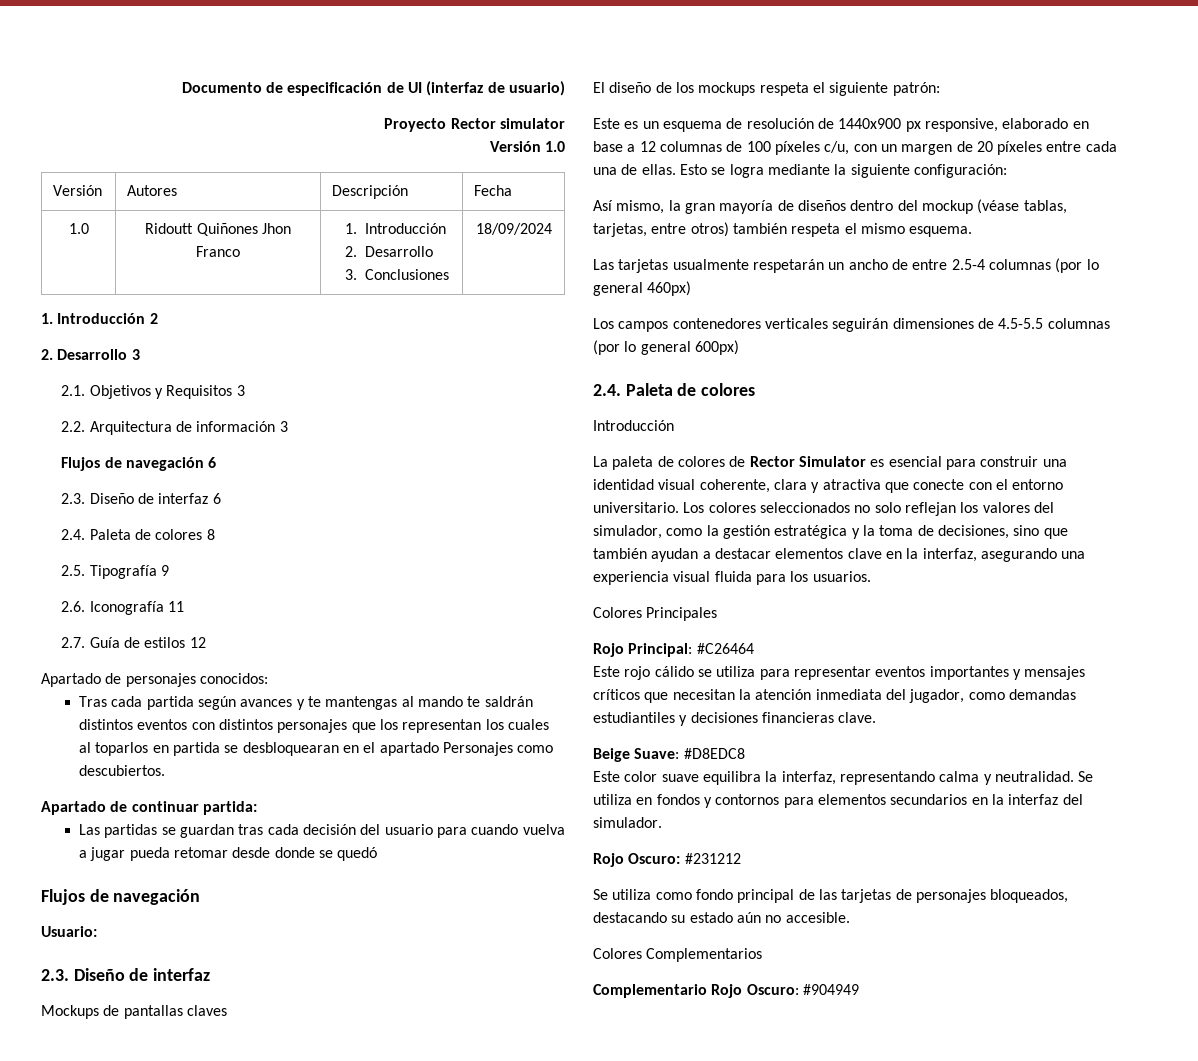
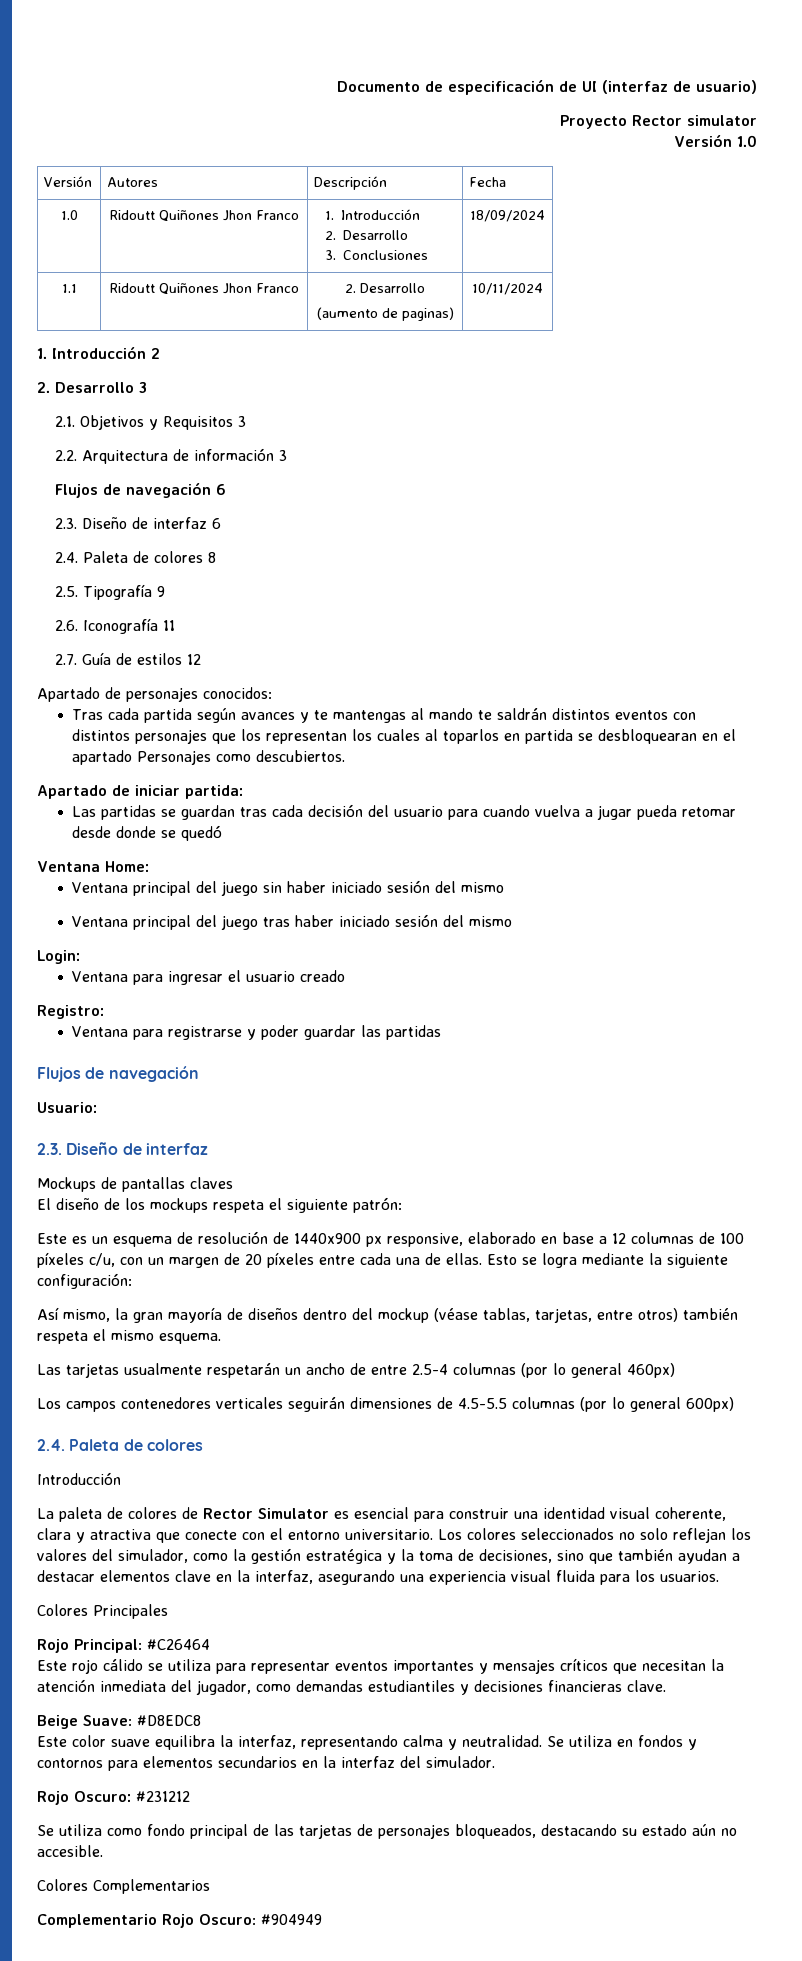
+ 1.1 | Ridoutt Quiñones Jhon Franco | 2. Desarrollo
+ (aumento de paginas) | 10/11/2024
- Apartado de continuar partida:
+ Apartado de iniciar partida:
+ Ventana Home:
+ Ventana principal del juego sin haber iniciado sesión del mismo
+ Ventana principal del juego tras haber iniciado sesión del mismo
+ Login:
+ Ventana para ingresar el usuario creado
+ Registro:
+ Ventana para registrarse y poder guardar las partidas

